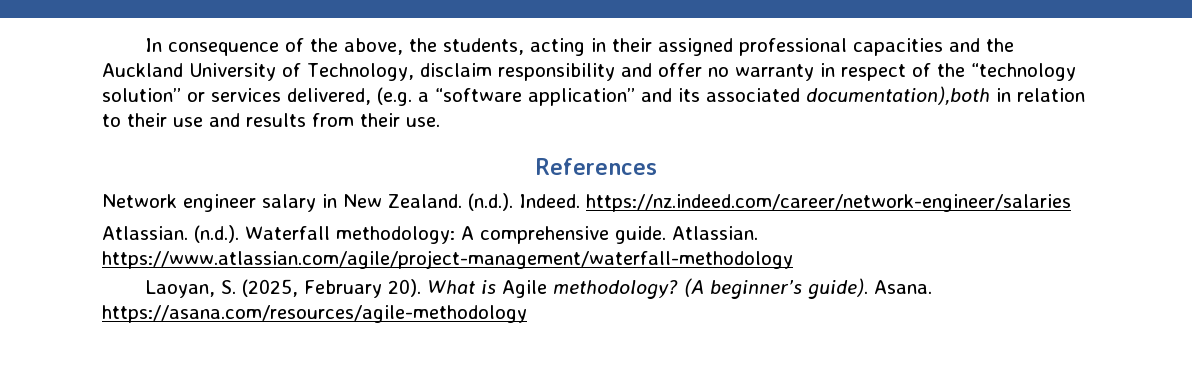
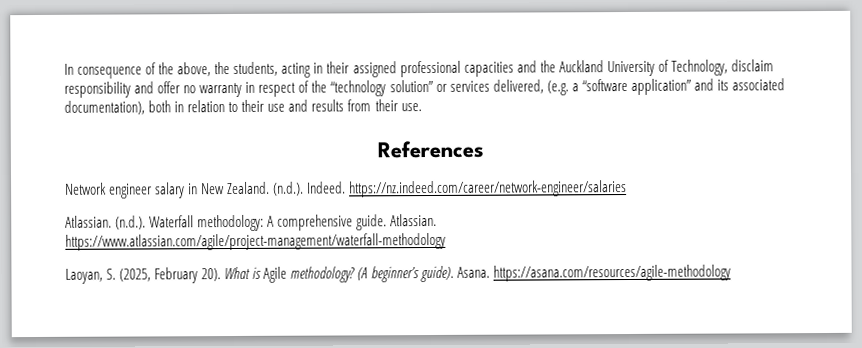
- In consequence of the above, the students, acting in their assigned professional capacities and the Auckland University of Technology, disclaim responsibility and offer no warranty in respect of the “technology solution” or services delivered, (e.g. a “software application” and its associated documentation),both in relation to their use and results from their use.
+ In consequence of the above, the students, acting in their assigned professional capacities and the Auckland University of Technology, disclaim responsibility and offer no warranty in respect of the “technology solution” or services delivered, (e.g. a “software application” and its associated documentation), both in relation to their use and results from their use.

